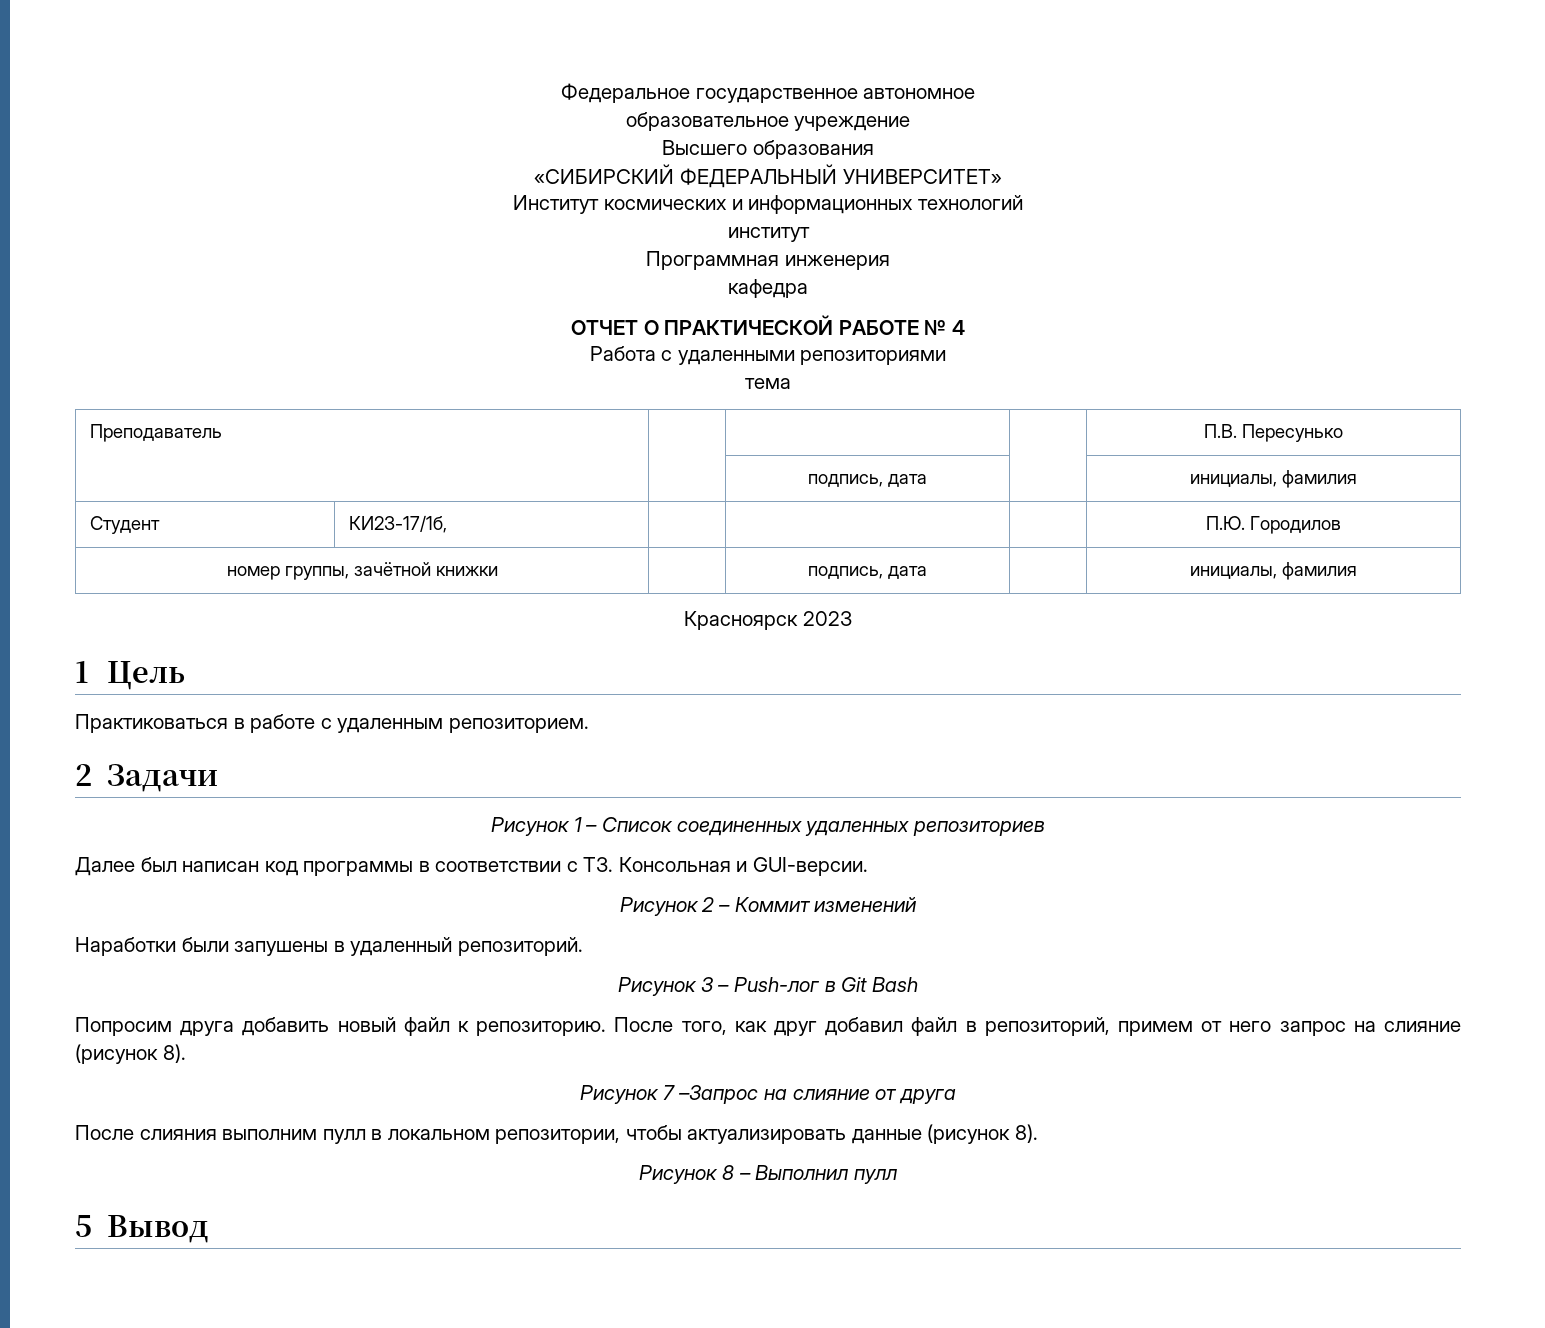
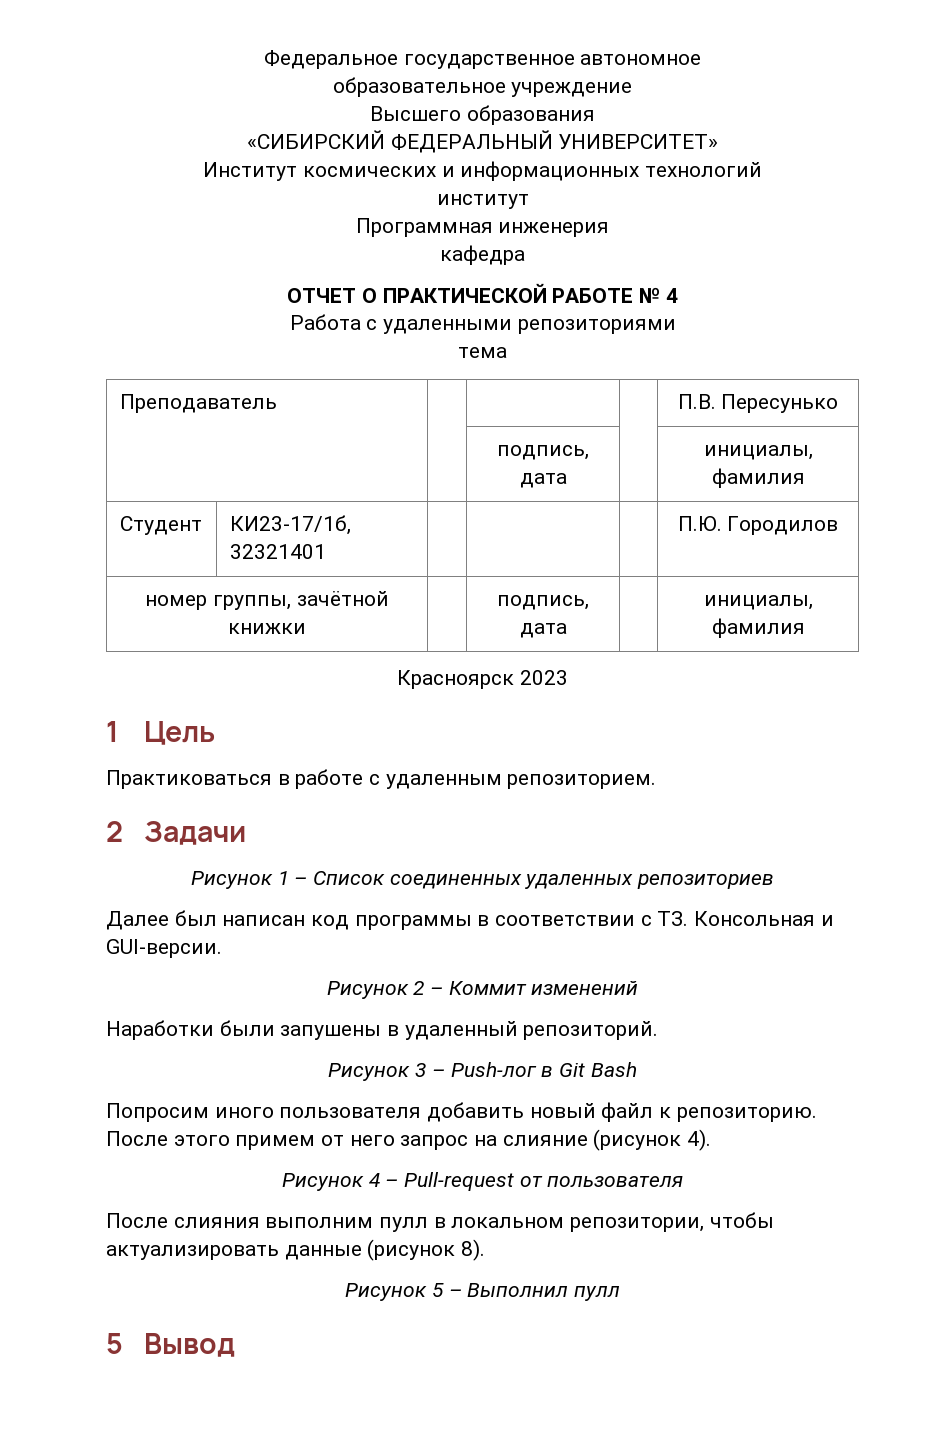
- Студент | КИ23-17/1б, | | | | П.Ю. Городилов
+ Студент | КИ23-17/1б, 32321401 | | | | П.Ю. Городилов
- Попросим друга добавить новый файл к репозиторию.
+ Попросим иного пользователя добавить новый файл к репозиторию.
- После того, как друг добавил файл в репозиторий, примем от него запрос на слияние (рисунок 8).
- Рисунок 7 –Запрос на слияние от друга
+ После этого примем от него запрос на слияние (рисунок 4).
+ Рисунок 4 – Pull-request от пользователя
- Рисунок 8 – Выполнил пулл
+ Рисунок 5 – Выполнил пулл

